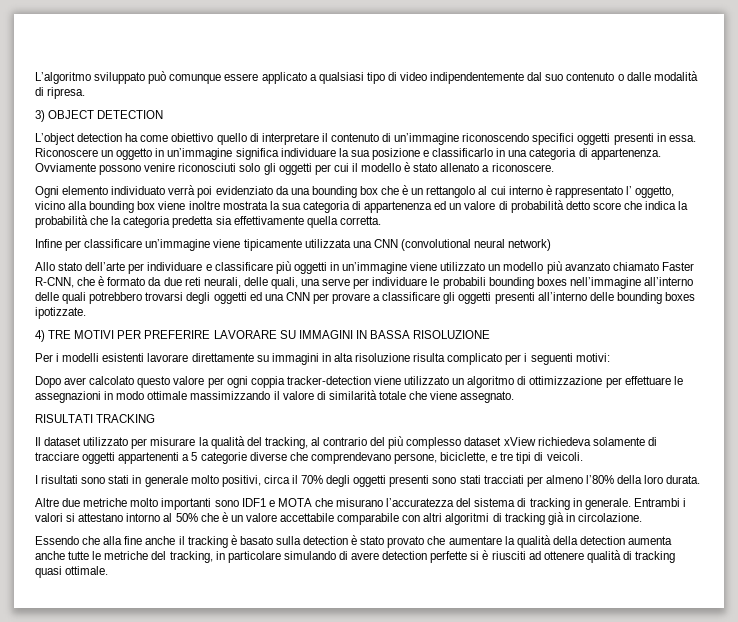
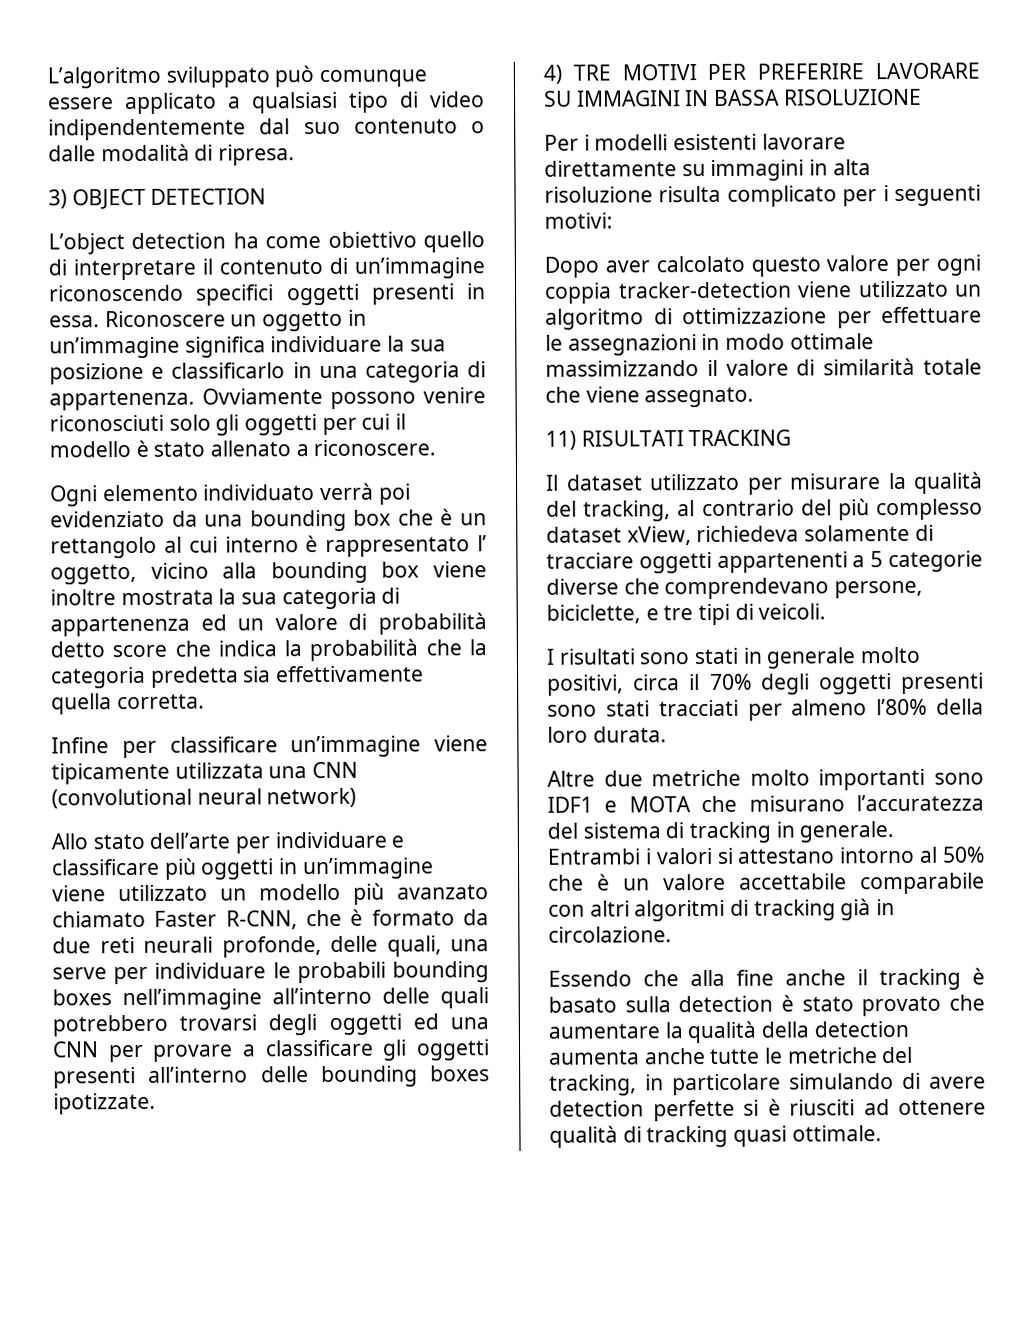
- Allo stato dell’arte per individuare e classificare più oggetti in un’immagine viene utilizzato un modello più avanzato chiamato Faster R-CNN, che è formato da due reti neurali, delle quali, una serve per individuare le probabili bounding boxes nell’immagine all’interno delle quali potrebbero trovarsi degli oggetti ed una CNN per provare a classificare gli oggetti presenti all’interno delle bounding boxes ipotizzate.
+ Allo stato dell’arte per individuare e classificare più oggetti in un’immagine viene utilizzato un modello più avanzato chiamato Faster R-CNN, che è formato da due reti neurali profonde, delle quali, una serve per individuare le probabili bounding boxes nell’immagine all’interno delle quali potrebbero trovarsi degli oggetti ed una CNN per provare a classificare gli oggetti presenti all’interno delle bounding boxes ipotizzate.
- RISULTATI TRACKING
+ 11) RISULTATI TRACKING
- Il dataset utilizzato per misurare la qualità del tracking, al contrario del più complesso dataset xView richiedeva solamente di tracciare oggetti appartenenti a 5 categorie diverse che comprendevano persone, biciclette, e tre tipi di veicoli.
+ Il dataset utilizzato per misurare la qualità del tracking, al contrario del più complesso dataset xView, richiedeva solamente di tracciare oggetti appartenenti a 5 categorie diverse che comprendevano persone, biciclette, e tre tipi di veicoli.

